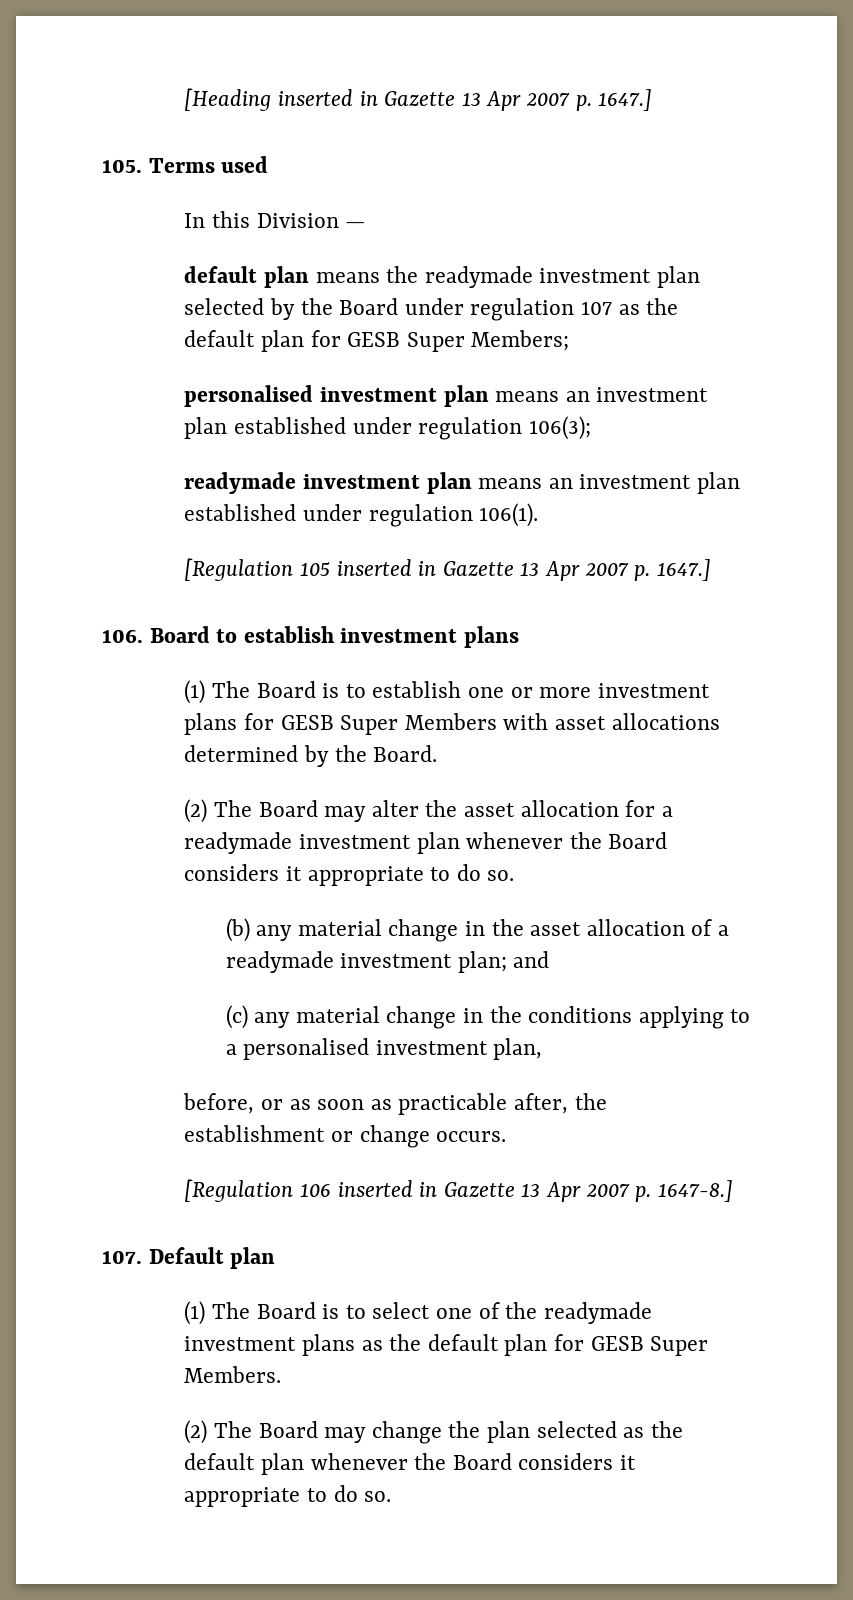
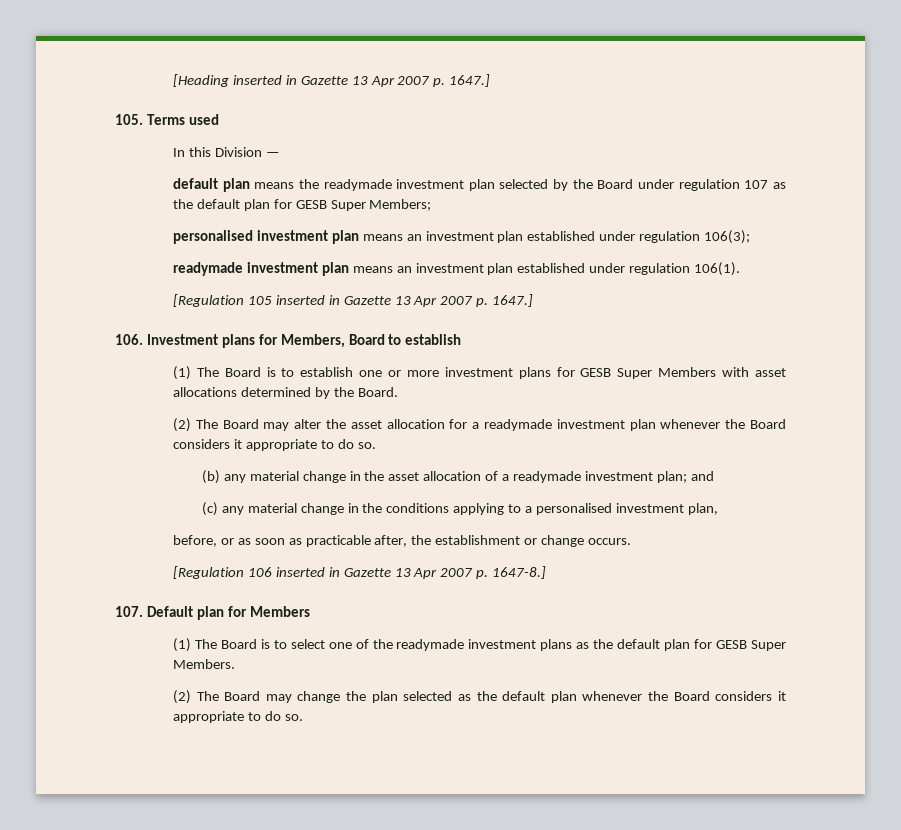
- 106. Board to establish investment plans
+ 106. Investment plans for Members, Board to establish
- 107. Default plan
+ 107. Default plan for Members

